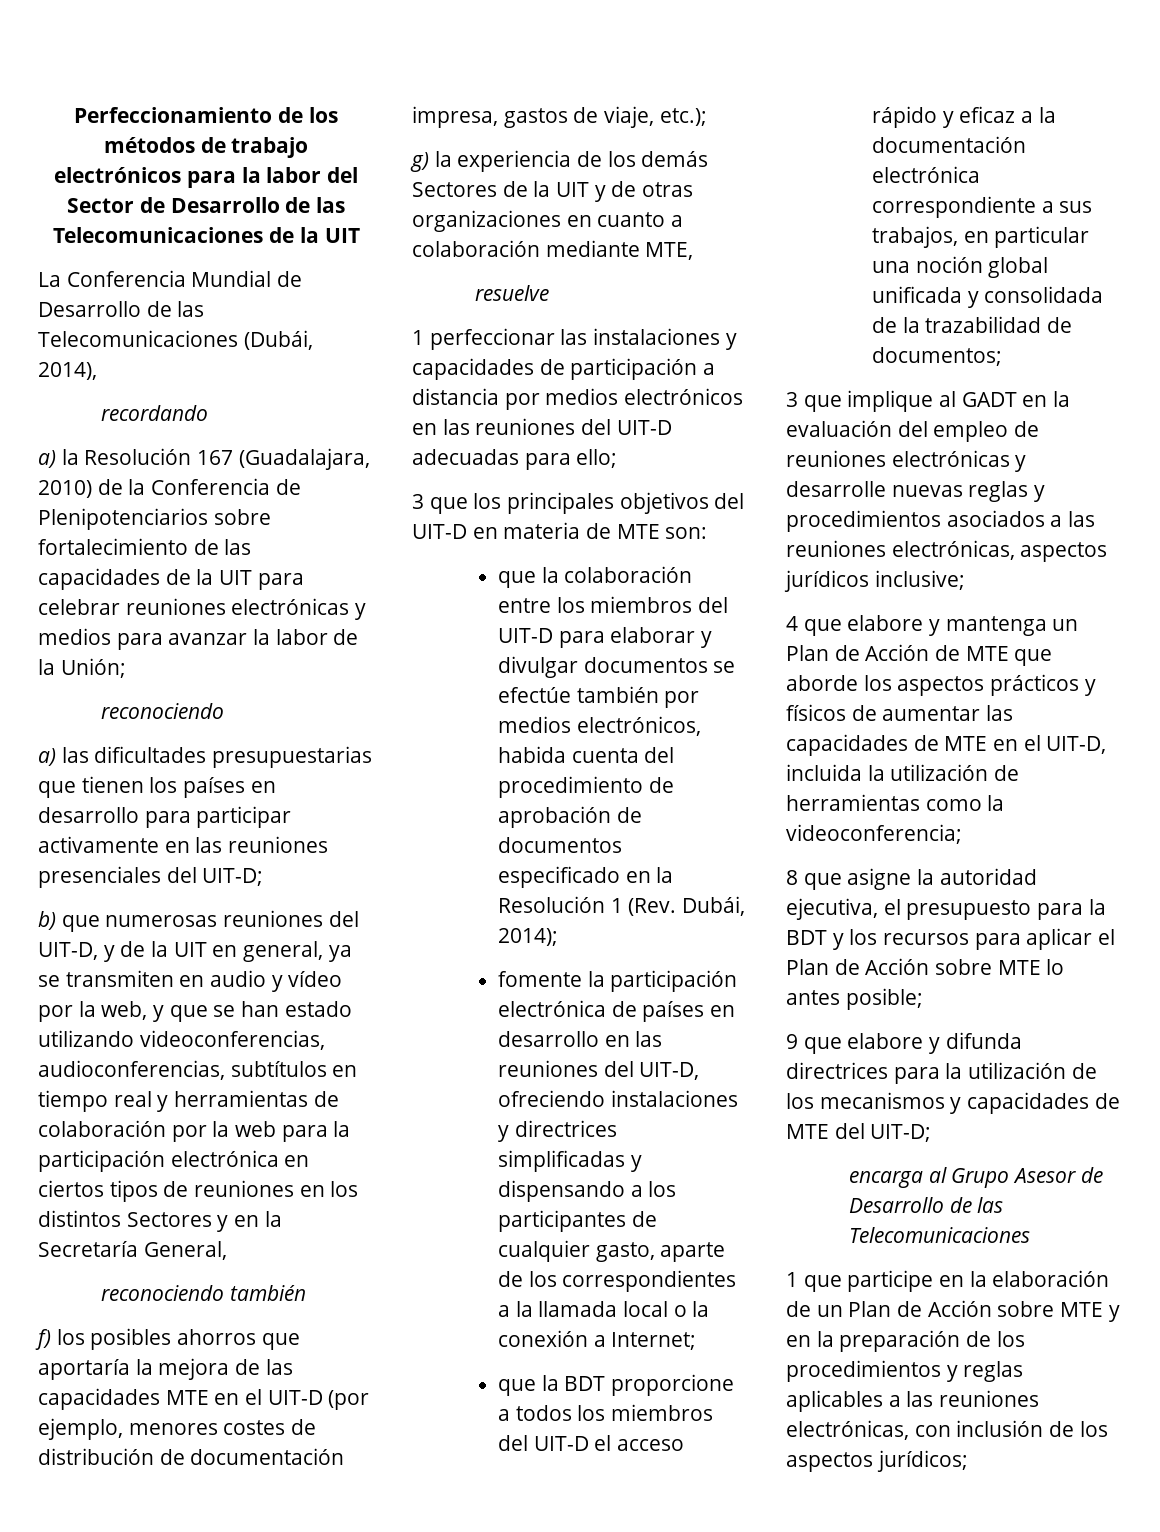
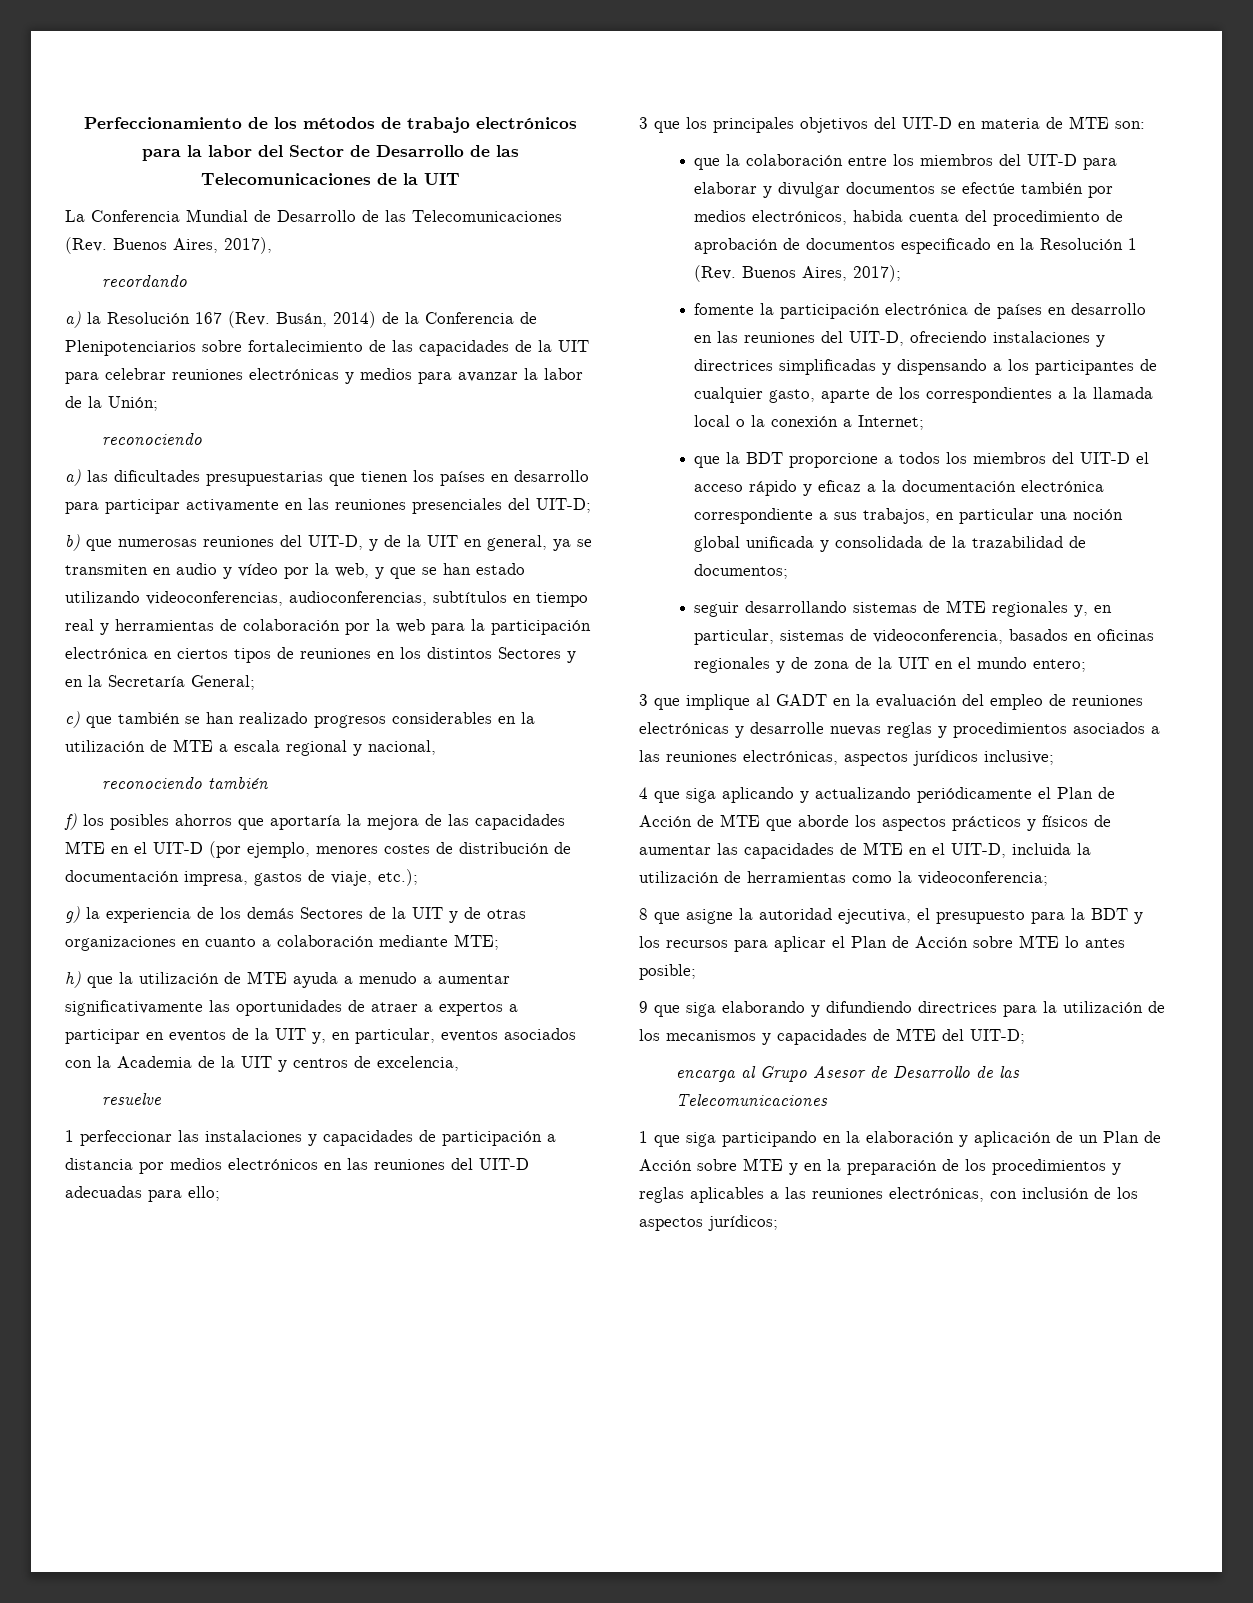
- La Conferencia Mundial de Desarrollo de las Telecomunicaciones (Dubái, 2014),
+ La Conferencia Mundial de Desarrollo de las Telecomunicaciones (Rev. Buenos Aires, 2017),
- a) la Resolución 167 (Guadalajara, 2010) de la Conferencia de Plenipotenciarios sobre fortalecimiento de las capacidades de la UIT para celebrar reuniones electrónicas y medios para avanzar la labor de la Unión;
+ a) la Resolución 167 (Rev. Busán, 2014) de la Conferencia de Plenipotenciarios sobre fortalecimiento de las capacidades de la UIT para celebrar reuniones electrónicas y medios para avanzar la labor de la Unión;
- b) que numerosas reuniones del UIT-D, y de la UIT en general, ya se transmiten en audio y vídeo por la web, y que se han estado utilizando videoconferencias, audioconferencias, subtítulos en tiempo real y herramientas de colaboración por la web para la participación electrónica en ciertos tipos de reuniones en los distintos Sectores y en la Secretaría General,
+ b) que numerosas reuniones del UIT-D, y de la UIT en general, ya se transmiten en audio y vídeo por la web, y que se han estado utilizando videoconferencias, audioconferencias, subtítulos en tiempo real y herramientas de colaboración por la web para la participación electrónica en ciertos tipos de reuniones en los distintos Sectores y en la Secretaría General;
+ c) que también se han realizado progresos considerables en la utilización de MTE a escala regional y nacional,
- g) la experiencia de los demás Sectores de la UIT y de otras organizaciones en cuanto a colaboración mediante MTE,
+ g) la experiencia de los demás Sectores de la UIT y de otras organizaciones en cuanto a colaboración mediante MTE;
+ h) que la utilización de MTE ayuda a menudo a aumentar significativamente las oportunidades de atraer a expertos a participar en eventos de la UIT y, en particular, eventos asociados con la Academia de la UIT y centros de excelencia,
- que la colaboración entre los miembros del UIT-D para elaborar y divulgar documentos se efectúe también por medios electrónicos, habida cuenta del procedimiento de aprobación de documentos especificado en la Resolución 1 (Rev. Dubái, 2014);
+ que la colaboración entre los miembros del UIT-D para elaborar y divulgar documentos se efectúe también por medios electrónicos, habida cuenta del procedimiento de aprobación de documentos especificado en la Resolución 1 (Rev. Buenos Aires, 2017);
+ seguir desarrollando sistemas de MTE regionales y, en particular, sistemas de videoconferencia, basados en oficinas regionales y de zona de la UIT en el mundo entero;
- 4 que elabore y mantenga un Plan de Acción de MTE que aborde los aspectos prácticos y físicos de aumentar las capacidades de MTE en el UIT-D, incluida la utilización de herramientas como la videoconferencia;
+ 4 que siga aplicando y actualizando periódicamente el Plan de Acción de MTE que aborde los aspectos prácticos y físicos de aumentar las capacidades de MTE en el UIT-D, incluida la utilización de herramientas como la videoconferencia;
- 9 que elabore y difunda directrices para la utilización de los mecanismos y capacidades de MTE del UIT-D;
+ 9 que siga elaborando y difundiendo directrices para la utilización de los mecanismos y capacidades de MTE del UIT-D;
- 1 que participe en la elaboración de un Plan de Acción sobre MTE y en la preparación de los procedimientos y reglas aplicables a las reuniones electrónicas, con inclusión de los aspectos jurídicos;
+ 1 que siga participando en la elaboración y aplicación de un Plan de Acción sobre MTE y en la preparación de los procedimientos y reglas aplicables a las reuniones electrónicas, con inclusión de los aspectos jurídicos;

